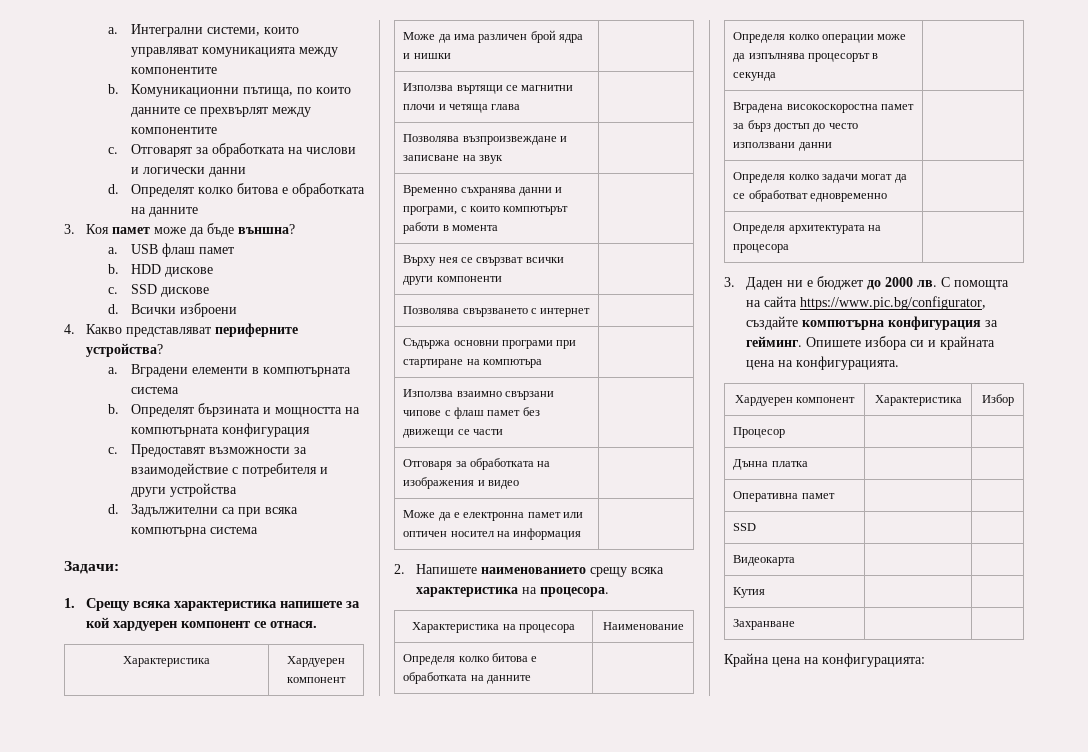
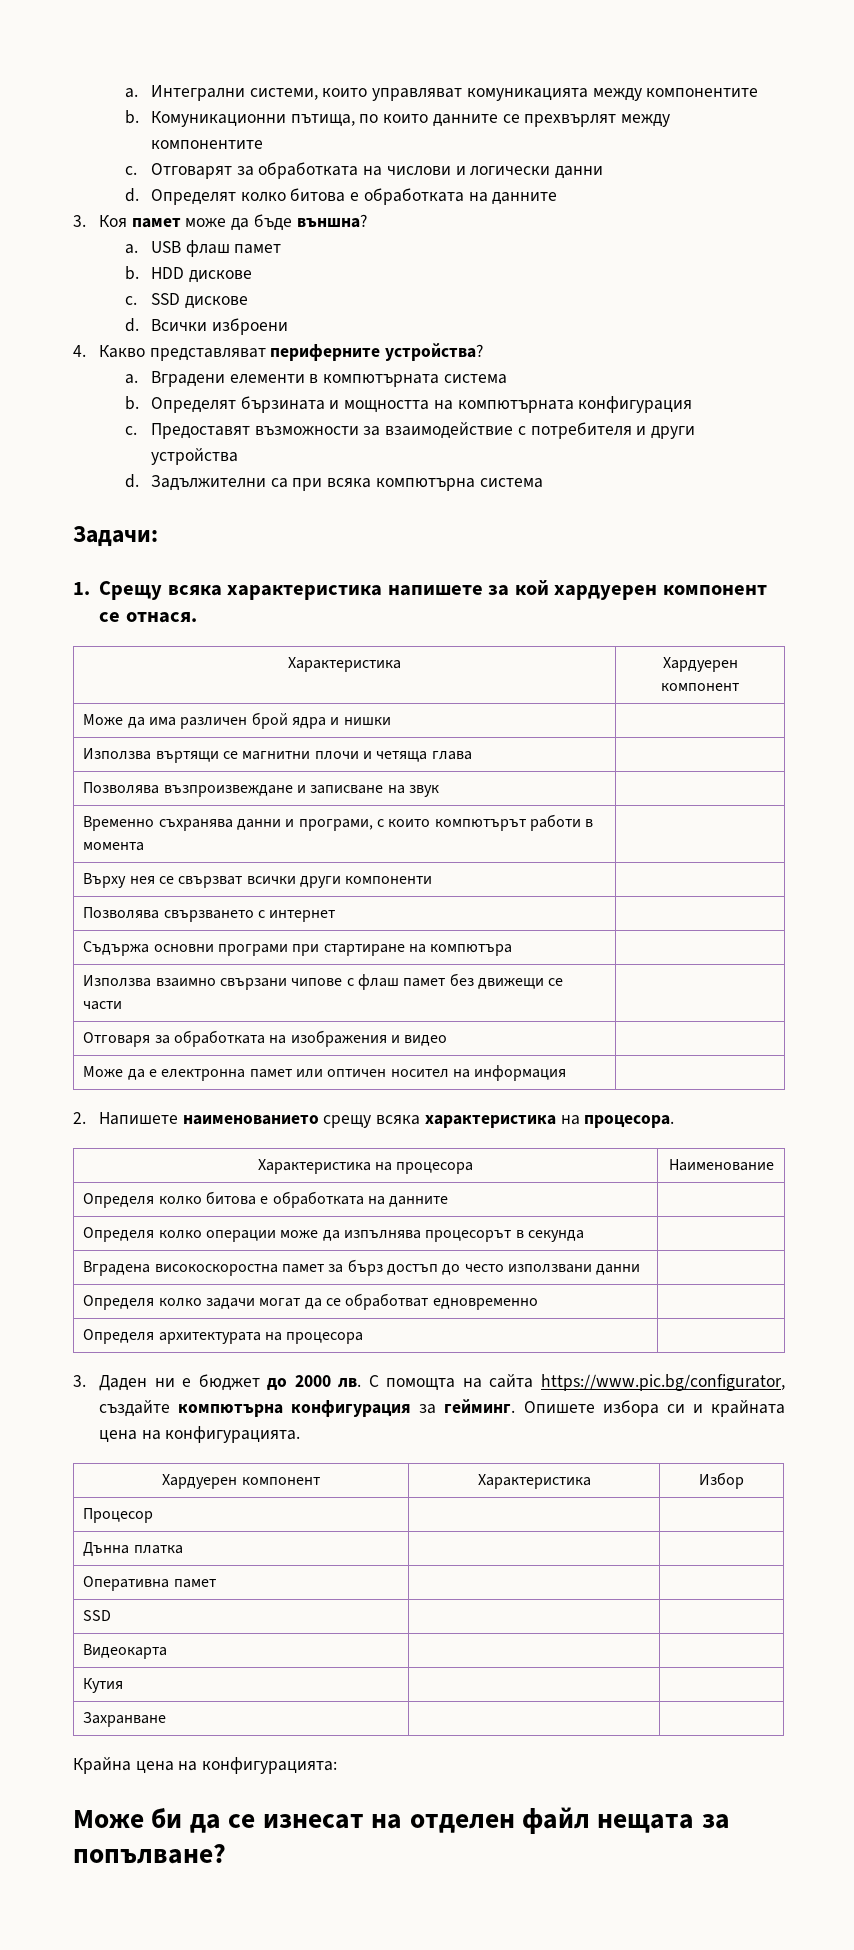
+ Може би да се изнесат на отделен файл нещата за попълване?

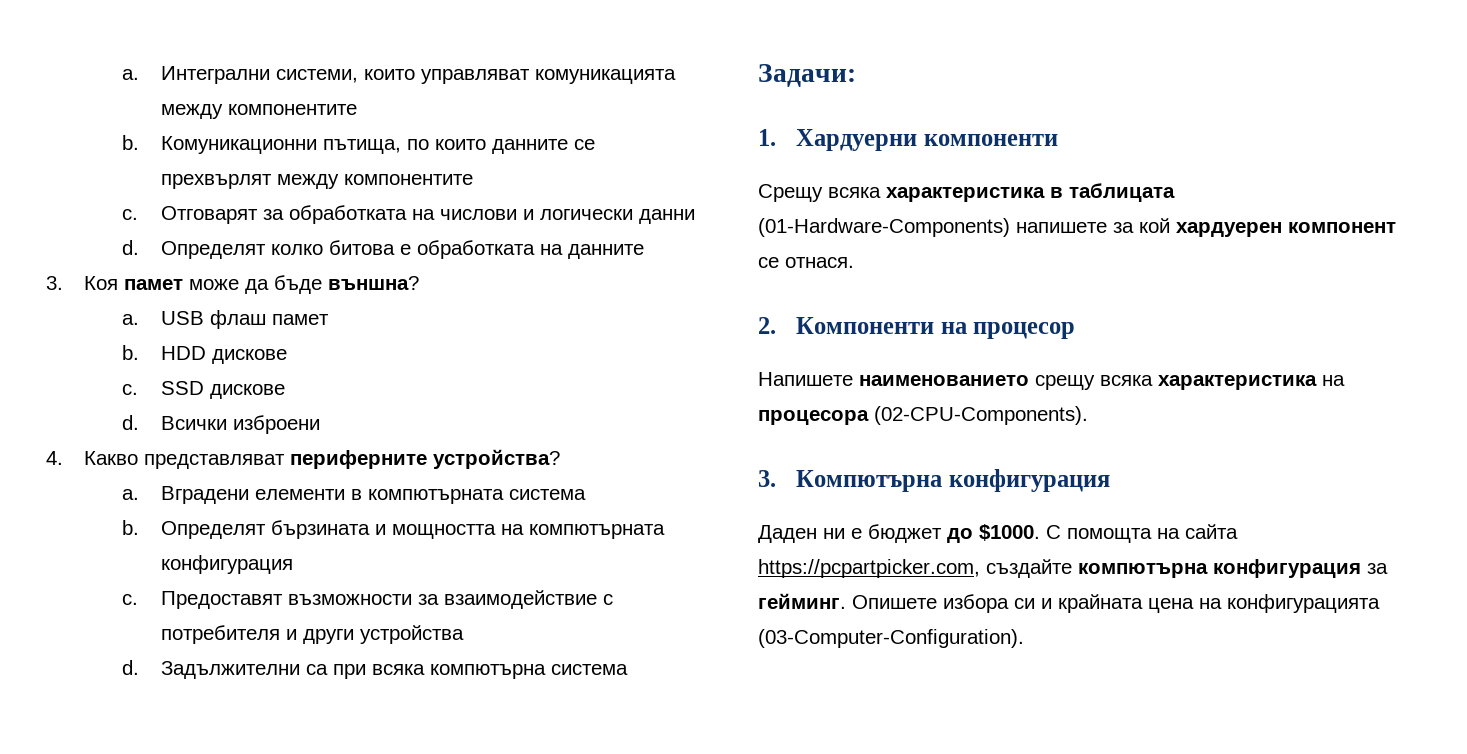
- 1. Срещу всяка характеристика напишете за кой хардуерен компонент се отнася.
+ 1. Хардуерни компоненти
+ Срещу всяка характеристика в таблицата (01-Hardware-Components) напишете за кой хардуерен компонент се отнася.
- Характеристика | Хардуерен компонент
- Може да има различен брой ядра и нишки |
- Използва въртящи се магнитни плочи и четяща глава |
- Позволява възпроизвеждане и записване на звук |
- Временно съхранява данни и програми, с които компютърът работи в момента |
- Върху нея се свързват всички други компоненти |
- Позволява свързването с интернет |
- Съдържа основни програми при стартиране на компютъра |
- Използва взаимно свързани чипове с флаш памет без движещи се части |
- Отговаря за обработката на изображения и видео |
- Може да е електронна памет или оптичен носител на информация |
- 2. Напишете наименованието срещу всяка характеристика на процесора.
- Характеристика на процесора | Наименование
- Определя колко битова е обработката на данните |
- Определя колко операции може да изпълнява процесорът в секунда |
- Вградена високоскоростна памет за бърз достъп до често използвани данни |
- Определя колко задачи могат да се обработват едновременно |
- Определя архитектурата на процесора |
- 3. Даден ни е бюджет до 2000 лв.
+ 2. Компоненти на процесор
+ Напишете наименованието срещу всяка характеристика на процесора (02-CPU-Components).
+ 3. Компютърна конфигурация
+ Даден ни е бюджет до $1000.
- С помощта на сайта https://www.pic.bg/configurator, създайте компютърна конфигурация за гейминг.
+ С помощта на сайта https://pcpartpicker.com, създайте компютърна конфигурация за гейминг.
- Опишете избора си и крайната цена на конфигурацията.
- Хардуерен компонент | Характеристика | Избор
- Процесор | |
- Дънна платка | |
- Оперативна памет | |
- SSD | |
- Видеокарта | |
- Кутия | |
- Захранване | |
- Крайна цена на конфигурацията:
- Може би да се изнесат на отделен файл нещата за попълване?
+ Опишете избора си и крайната цена на конфигурацията (03-Computer-Configuration).

